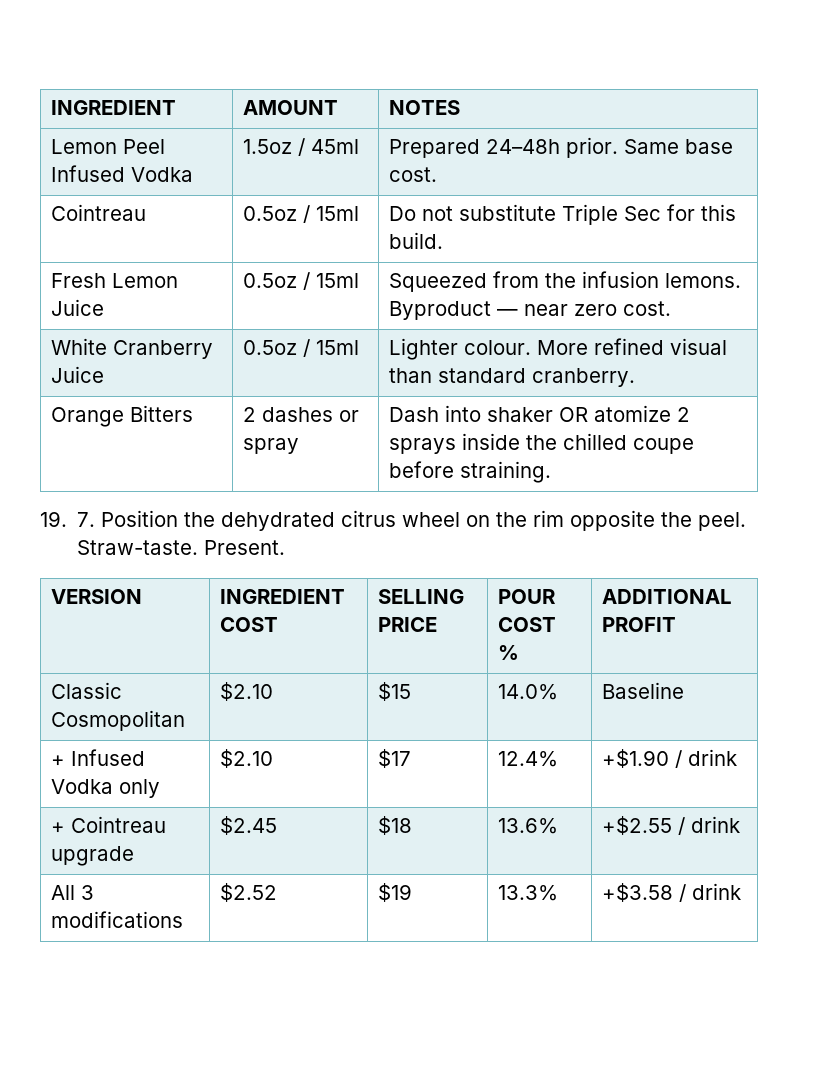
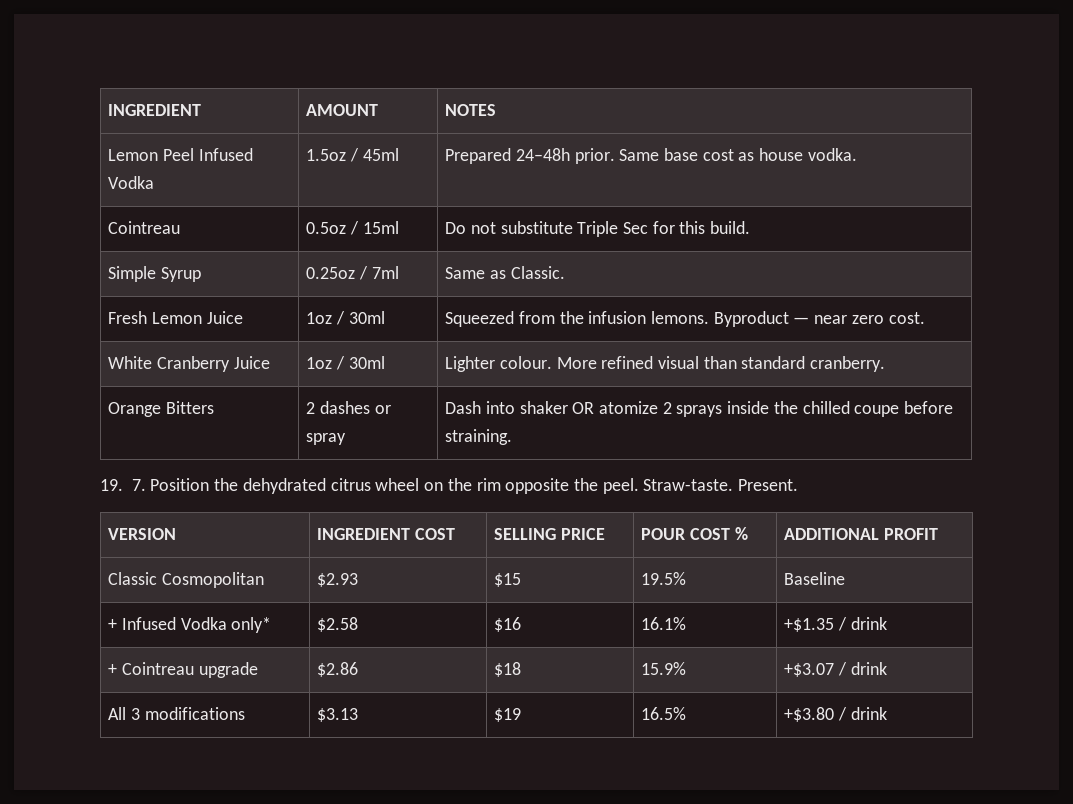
- Lemon Peel Infused Vodka | 1.5oz / 45ml | Prepared 24–48h prior. Same base cost.
+ Lemon Peel Infused Vodka | 1.5oz / 45ml | Prepared 24–48h prior. Same base cost as house vodka.
+ Simple Syrup | 0.25oz / 7ml | Same as Classic.
- Fresh Lemon Juice | 0.5oz / 15ml | Squeezed from the infusion lemons. Byproduct — near zero cost.
+ Fresh Lemon Juice | 1oz / 30ml | Squeezed from the infusion lemons. Byproduct — near zero cost.
- White Cranberry Juice | 0.5oz / 15ml | Lighter colour. More refined visual than standard cranberry.
+ White Cranberry Juice | 1oz / 30ml | Lighter colour. More refined visual than standard cranberry.
- Classic Cosmopolitan | $2.10 | $15 | 14.0% | Baseline
+ Classic Cosmopolitan | $2.93 | $15 | 19.5% | Baseline
- + Infused Vodka only | $2.10 | $17 | 12.4% | +$1.90 / drink
+ + Infused Vodka only* | $2.58 | $16 | 16.1% | +$1.35 / drink
- + Cointreau upgrade | $2.45 | $18 | 13.6% | +$2.55 / drink
+ + Cointreau upgrade | $2.86 | $18 | 15.9% | +$3.07 / drink
- All 3 modifications | $2.52 | $19 | 13.3% | +$3.58 / drink
+ All 3 modifications | $3.13 | $19 | 16.5% | +$3.80 / drink

